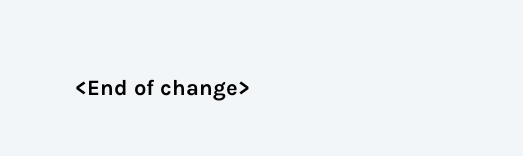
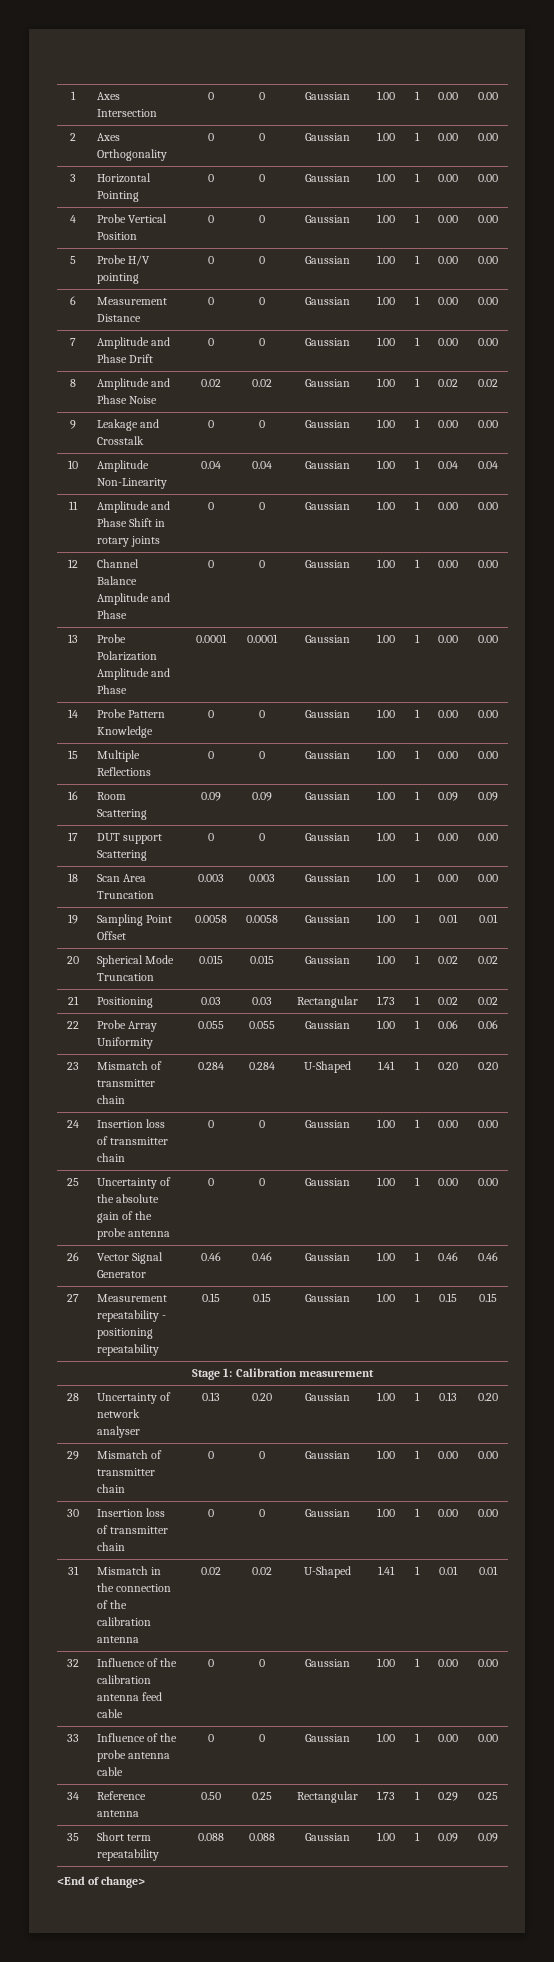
+ 1 | Axes Intersection | 0 | 0 | Gaussian | 1.00 | 1 | 0.00 | 0.00
+ 2 | Axes Orthogonality | 0 | 0 | Gaussian | 1.00 | 1 | 0.00 | 0.00
+ 3 | Horizontal Pointing | 0 | 0 | Gaussian | 1.00 | 1 | 0.00 | 0.00
+ 4 | Probe Vertical Position | 0 | 0 | Gaussian | 1.00 | 1 | 0.00 | 0.00
+ 5 | Probe H/V pointing | 0 | 0 | Gaussian | 1.00 | 1 | 0.00 | 0.00
+ 6 | Measurement Distance | 0 | 0 | Gaussian | 1.00 | 1 | 0.00 | 0.00
+ 7 | Amplitude and Phase Drift | 0 | 0 | Gaussian | 1.00 | 1 | 0.00 | 0.00
+ 8 | Amplitude and Phase Noise | 0.02 | 0.02 | Gaussian | 1.00 | 1 | 0.02 | 0.02
+ 9 | Leakage and Crosstalk | 0 | 0 | Gaussian | 1.00 | 1 | 0.00 | 0.00
+ 10 | Amplitude Non-Linearity | 0.04 | 0.04 | Gaussian | 1.00 | 1 | 0.04 | 0.04
+ 11 | Amplitude and Phase Shift in rotary joints | 0 | 0 | Gaussian | 1.00 | 1 | 0.00 | 0.00
+ 12 | Channel Balance Amplitude and Phase | 0 | 0 | Gaussian | 1.00 | 1 | 0.00 | 0.00
+ 13 | Probe Polarization Amplitude and Phase | 0.0001 | 0.0001 | Gaussian | 1.00 | 1 | 0.00 | 0.00
+ 14 | Probe Pattern Knowledge | 0 | 0 | Gaussian | 1.00 | 1 | 0.00 | 0.00
+ 15 | Multiple Reflections | 0 | 0 | Gaussian | 1.00 | 1 | 0.00 | 0.00
+ 16 | Room Scattering | 0.09 | 0.09 | Gaussian | 1.00 | 1 | 0.09 | 0.09
+ 17 | DUT support Scattering | 0 | 0 | Gaussian | 1.00 | 1 | 0.00 | 0.00
+ 18 | Scan Area Truncation | 0.003 | 0.003 | Gaussian | 1.00 | 1 | 0.00 | 0.00
+ 19 | Sampling Point Offset | 0.0058 | 0.0058 | Gaussian | 1.00 | 1 | 0.01 | 0.01
+ 20 | Spherical Mode Truncation | 0.015 | 0.015 | Gaussian | 1.00 | 1 | 0.02 | 0.02
+ 21 | Positioning | 0.03 | 0.03 | Rectangular | 1.73 | 1 | 0.02 | 0.02
+ 22 | Probe Array Uniformity | 0.055 | 0.055 | Gaussian | 1.00 | 1 | 0.06 | 0.06
+ 23 | Mismatch of transmitter chain | 0.284 | 0.284 | U-Shaped | 1.41 | 1 | 0.20 | 0.20
+ 24 | Insertion loss of transmitter chain | 0 | 0 | Gaussian | 1.00 | 1 | 0.00 | 0.00
+ 25 | Uncertainty of the absolute gain of the probe antenna | 0 | 0 | Gaussian | 1.00 | 1 | 0.00 | 0.00
+ 26 | Vector Signal Generator | 0.46 | 0.46 | Gaussian | 1.00 | 1 | 0.46 | 0.46
+ 27 | Measurement repeatability - positioning repeatability | 0.15 | 0.15 | Gaussian | 1.00 | 1 | 0.15 | 0.15
+ Stage 1: Calibration measurement
+ 28 | Uncertainty of network analyser | 0.13 | 0.20 | Gaussian | 1.00 | 1 | 0.13 | 0.20
+ 29 | Mismatch of transmitter chain | 0 | 0 | Gaussian | 1.00 | 1 | 0.00 | 0.00
+ 30 | Insertion loss of transmitter chain | 0 | 0 | Gaussian | 1.00 | 1 | 0.00 | 0.00
+ 31 | Mismatch in the connection of the calibration antenna | 0.02 | 0.02 | U-Shaped | 1.41 | 1 | 0.01 | 0.01
+ 32 | Influence of the calibration antenna feed cable | 0 | 0 | Gaussian | 1.00 | 1 | 0.00 | 0.00
+ 33 | Influence of the probe antenna cable | 0 | 0 | Gaussian | 1.00 | 1 | 0.00 | 0.00
+ 34 | Reference antenna | 0.50 | 0.25 | Rectangular | 1.73 | 1 | 0.29 | 0.25
+ 35 | Short term repeatability | 0.088 | 0.088 | Gaussian | 1.00 | 1 | 0.09 | 0.09

